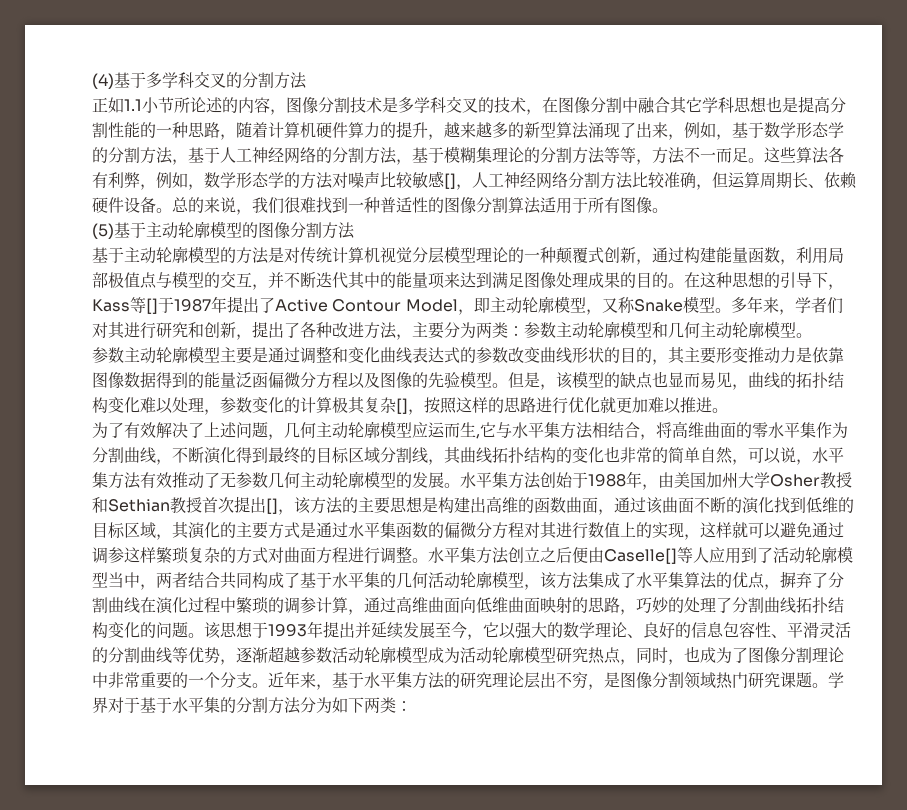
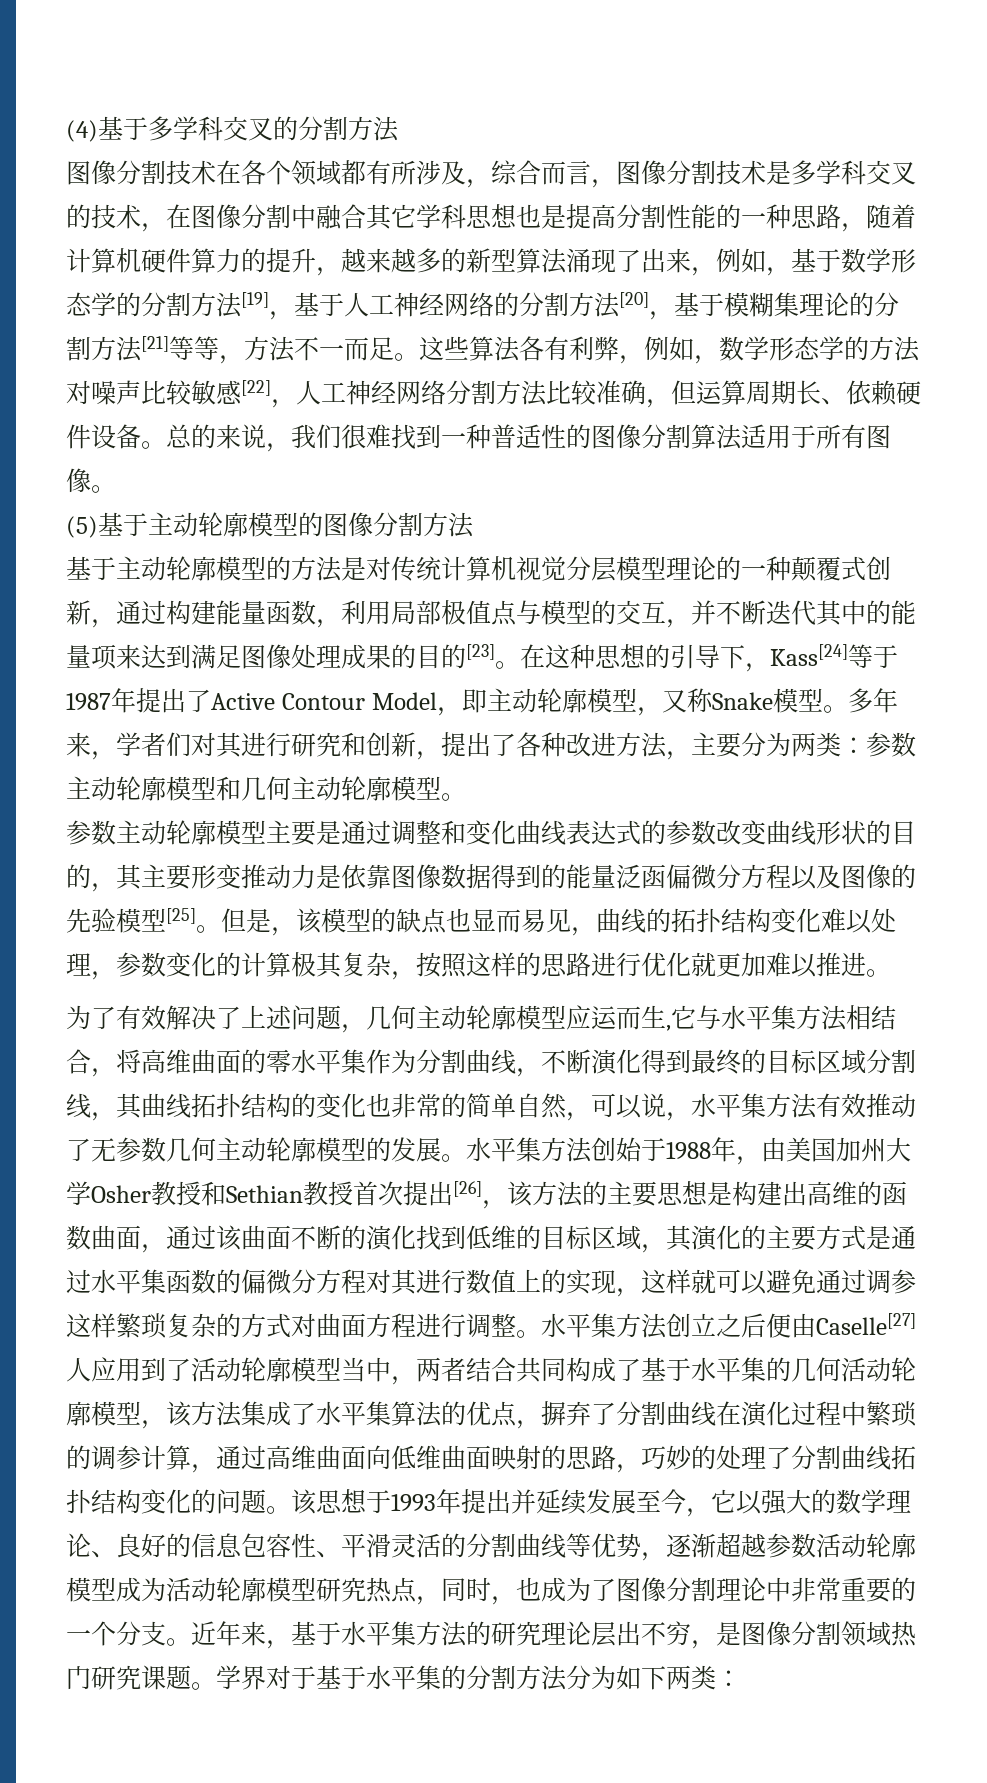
- 正如1.1小节所论述的内容，图像分割技术是多学科交叉的技术，在图像分割中融合其它学科思想也是提高分割性能的一种思路，随着计算机硬件算力的提升，越来越多的新型算法涌现了出来，例如，基于数学形态学的分割方法，基于人工神经网络的分割方法，基于模糊集理论的分割方法等等，方法不一而足。
+ 图像分割技术在各个领域都有所涉及，综合而言，图像分割技术是多学科交叉的技术，在图像分割中融合其它学科思想也是提高分割性能的一种思路，随着计算机硬件算力的提升，越来越多的新型算法涌现了出来，例如，基于数学形态学的分割方法[19]，基于人工神经网络的分割方法[20]，基于模糊集理论的分割方法[21]等等，方法不一而足。
- 这些算法各有利弊，例如，数学形态学的方法对噪声比较敏感[]，人工神经网络分割方法比较准确，但运算周期长、依赖硬件设备。
+ 这些算法各有利弊，例如，数学形态学的方法对噪声比较敏感[22]，人工神经网络分割方法比较准确，但运算周期长、依赖硬件设备。
- 基于主动轮廓模型的方法是对传统计算机视觉分层模型理论的一种颠覆式创新，通过构建能量函数，利用局部极值点与模型的交互，并不断迭代其中的能量项来达到满足图像处理成果的目的。
+ 基于主动轮廓模型的方法是对传统计算机视觉分层模型理论的一种颠覆式创新，通过构建能量函数，利用局部极值点与模型的交互，并不断迭代其中的能量项来达到满足图像处理成果的目的[23]。
- 在这种思想的引导下，Kass等[]于1987年提出了Active Contour Model，即主动轮廓模型，又称Snake模型。
+ 在这种思想的引导下，Kass[24]等于1987年提出了Active Contour Model，即主动轮廓模型，又称Snake模型。
- 参数主动轮廓模型主要是通过调整和变化曲线表达式的参数改变曲线形状的目的，其主要形变推动力是依靠图像数据得到的能量泛函偏微分方程以及图像的先验模型。
+ 参数主动轮廓模型主要是通过调整和变化曲线表达式的参数改变曲线形状的目的，其主要形变推动力是依靠图像数据得到的能量泛函偏微分方程以及图像的先验模型[25]。
- 但是，该模型的缺点也显而易见，曲线的拓扑结构变化难以处理，参数变化的计算极其复杂[]，按照这样的思路进行优化就更加难以推进。
+ 但是，该模型的缺点也显而易见，曲线的拓扑结构变化难以处理，参数变化的计算极其复杂，按照这样的思路进行优化就更加难以推进。
- 水平集方法创始于1988年，由美国加州大学Osher教授和Sethian教授首次提出[]，该方法的主要思想是构建出高维的函数曲面，通过该曲面不断的演化找到低维的目标区域，其演化的主要方式是通过水平集函数的偏微分方程对其进行数值上的实现，这样就可以避免通过调参这样繁琐复杂的方式对曲面方程进行调整。
+ 水平集方法创始于1988年，由美国加州大学Osher教授和Sethian教授首次提出[26]，该方法的主要思想是构建出高维的函数曲面，通过该曲面不断的演化找到低维的目标区域，其演化的主要方式是通过水平集函数的偏微分方程对其进行数值上的实现，这样就可以避免通过调参这样繁琐复杂的方式对曲面方程进行调整。
- 水平集方法创立之后便由Caselle[]等人应用到了活动轮廓模型当中，两者结合共同构成了基于水平集的几何活动轮廓模型，该方法集成了水平集算法的优点，摒弃了分割曲线在演化过程中繁琐的调参计算，通过高维曲面向低维曲面映射的思路，巧妙的处理了分割曲线拓扑结构变化的问题。
+ 水平集方法创立之后便由Caselle[27]人应用到了活动轮廓模型当中，两者结合共同构成了基于水平集的几何活动轮廓模型，该方法集成了水平集算法的优点，摒弃了分割曲线在演化过程中繁琐的调参计算，通过高维曲面向低维曲面映射的思路，巧妙的处理了分割曲线拓扑结构变化的问题。

